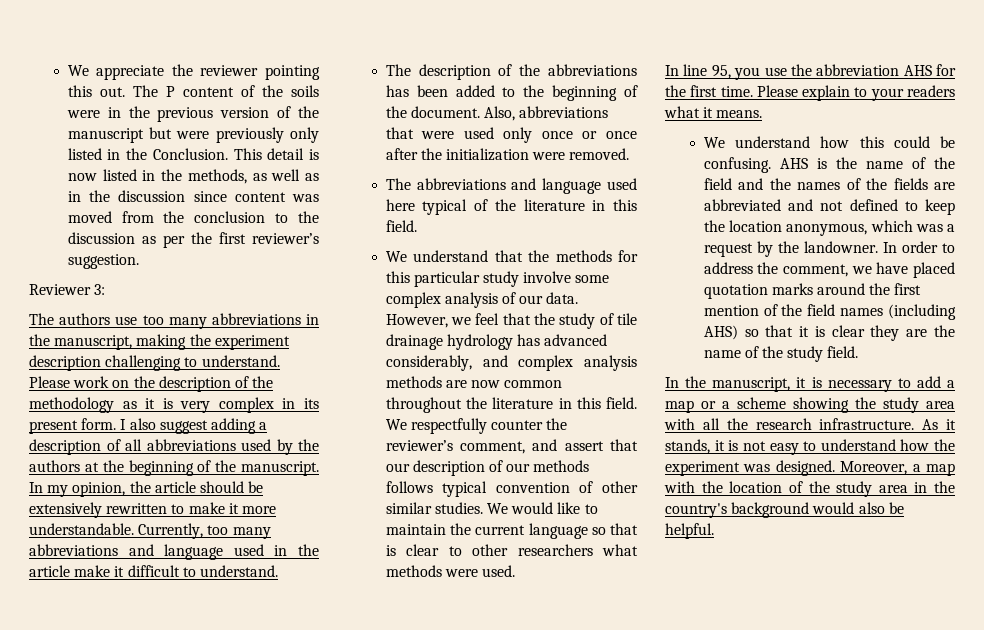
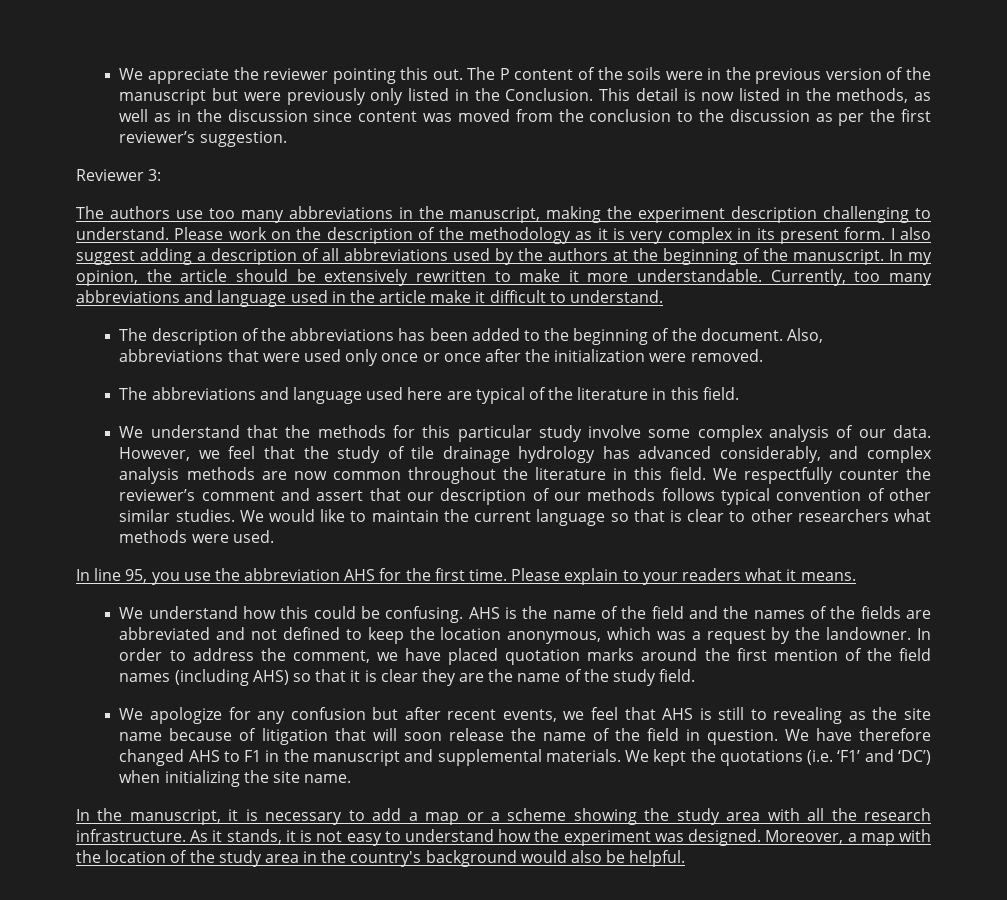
- The abbreviations and language used here typical of the literature in this field.
+ The abbreviations and language used here are typical of the literature in this field.
- We respectfully counter the reviewer’s comment, and assert that our description of our methods follows typical convention of other similar studies.
+ We respectfully counter the reviewer’s comment and assert that our description of our methods follows typical convention of other similar studies.
+ We apologize for any confusion but after recent events, we feel that AHS is still to revealing as the site name because of litigation that will soon release the name of the field in question. We have therefore changed AHS to F1 in the manuscript and supplemental materials. We kept the quotations (i.e. ‘F1’ and ‘DC’) when initializing the site name.

